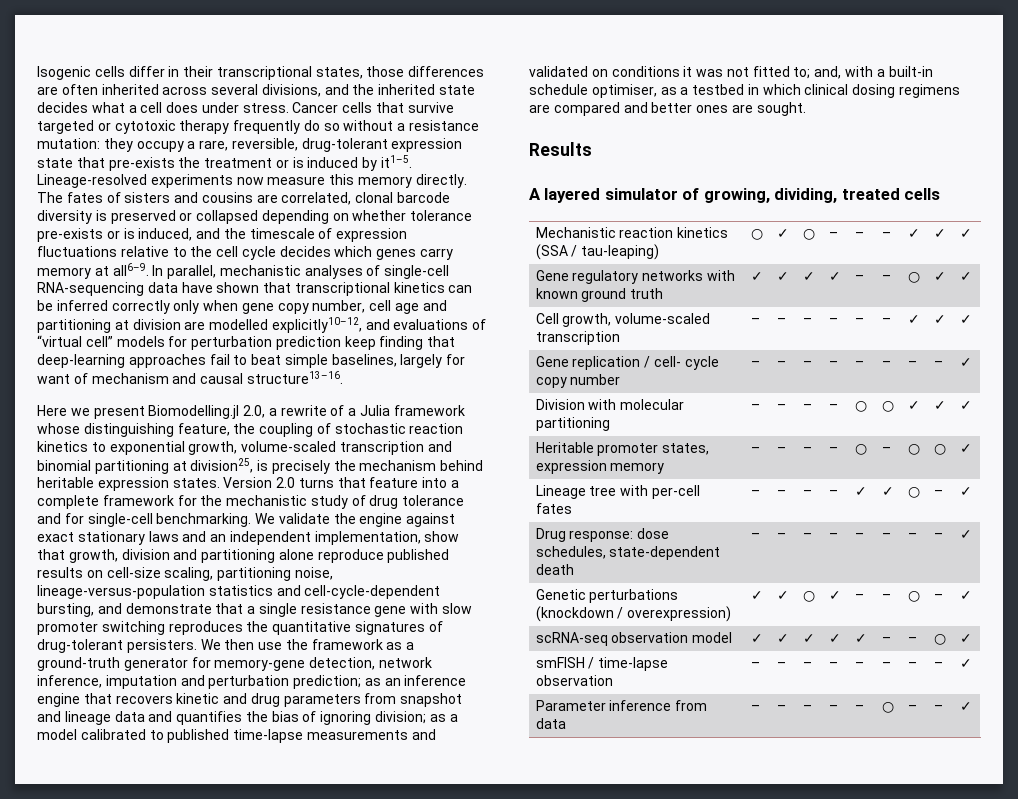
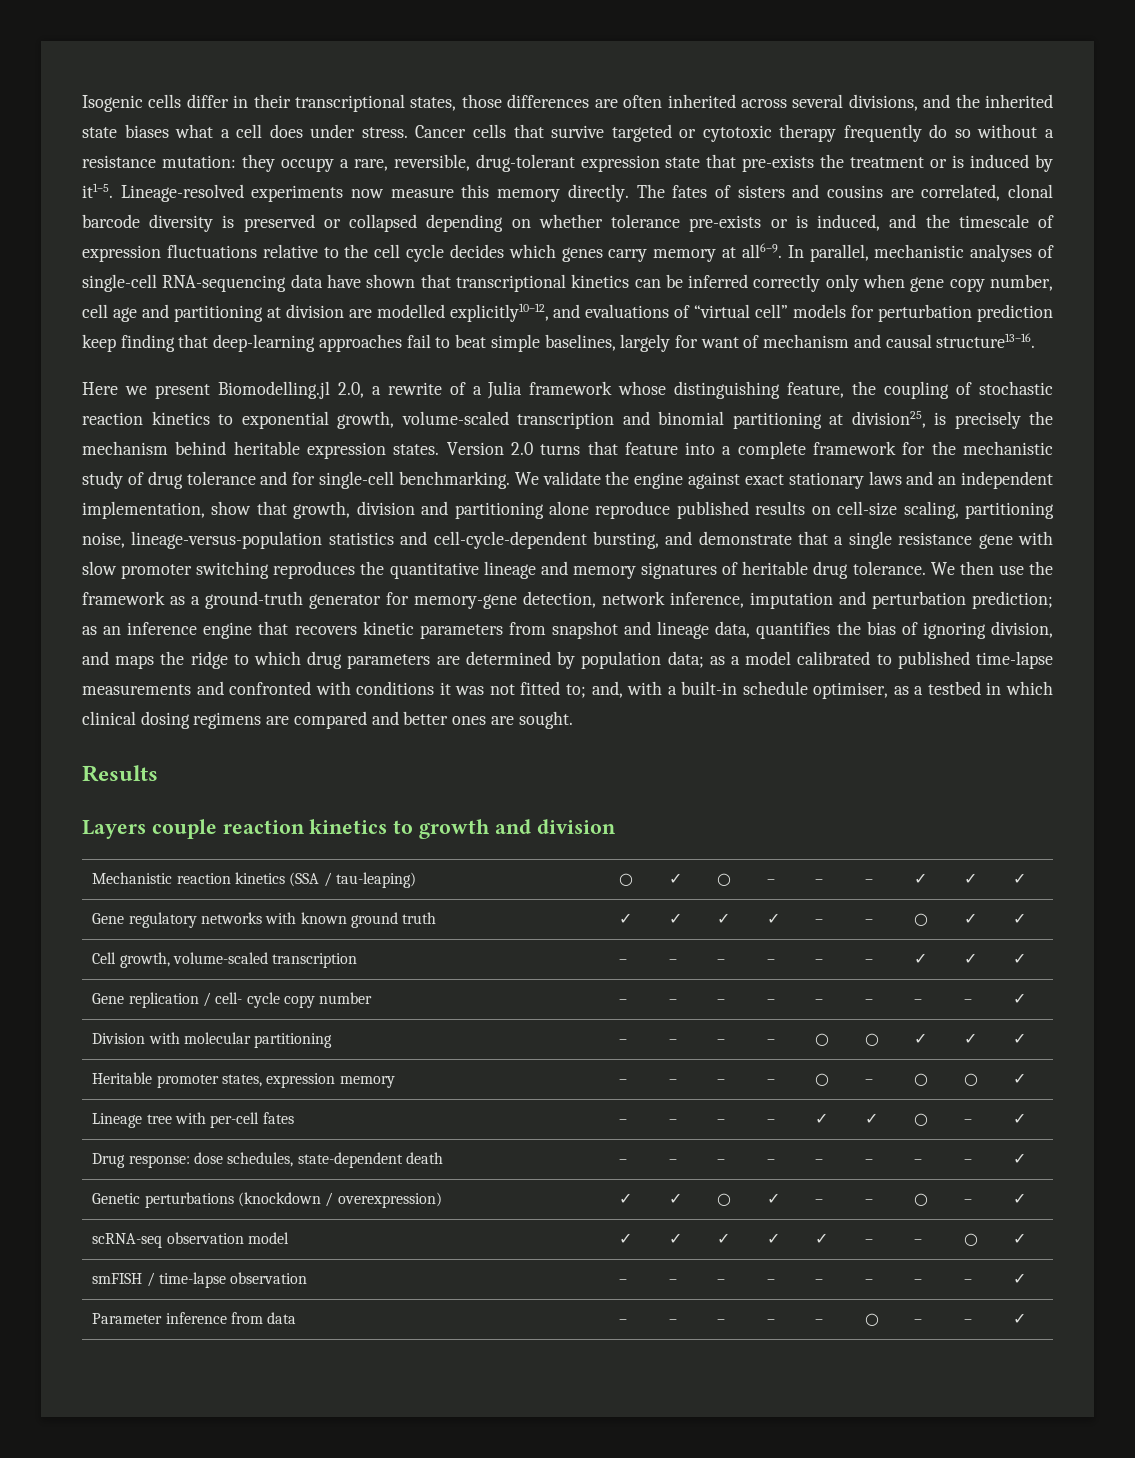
- Isogenic cells differ in their transcriptional states, those differences are often inherited across several divisions, and the inherited state decides what a cell does under stress.
+ Isogenic cells differ in their transcriptional states, those differences are often inherited across several divisions, and the inherited state biases what a cell does under stress.
- We validate the engine against exact stationary laws and an independent implementation, show that growth, division and partitioning alone reproduce published results on cell-size scaling, partitioning noise, lineage-versus-population statistics and cell-cycle-dependent bursting, and demonstrate that a single resistance gene with slow promoter switching reproduces the quantitative signatures of drug-tolerant persisters.
+ We validate the engine against exact stationary laws and an independent implementation, show that growth, division and partitioning alone reproduce published results on cell-size scaling, partitioning noise, lineage-versus-population statistics and cell-cycle-dependent bursting, and demonstrate that a single resistance gene with slow promoter switching reproduces the quantitative lineage and memory signatures of heritable drug tolerance.
- as an inference engine that recovers kinetic and drug parameters from snapshot and lineage data and quantifies the bias of ignoring division;
+ as an inference engine that recovers kinetic parameters from snapshot and lineage data, quantifies the bias of ignoring division, and maps the ridge to which drug parameters are determined by population data;
- as a model calibrated to published time-lapse measurements and validated on conditions it was not fitted to;
+ as a model calibrated to published time-lapse measurements and confronted with conditions it was not fitted to;
- A layered simulator of growing, dividing, treated cells
+ Layers couple reaction kinetics to growth and division

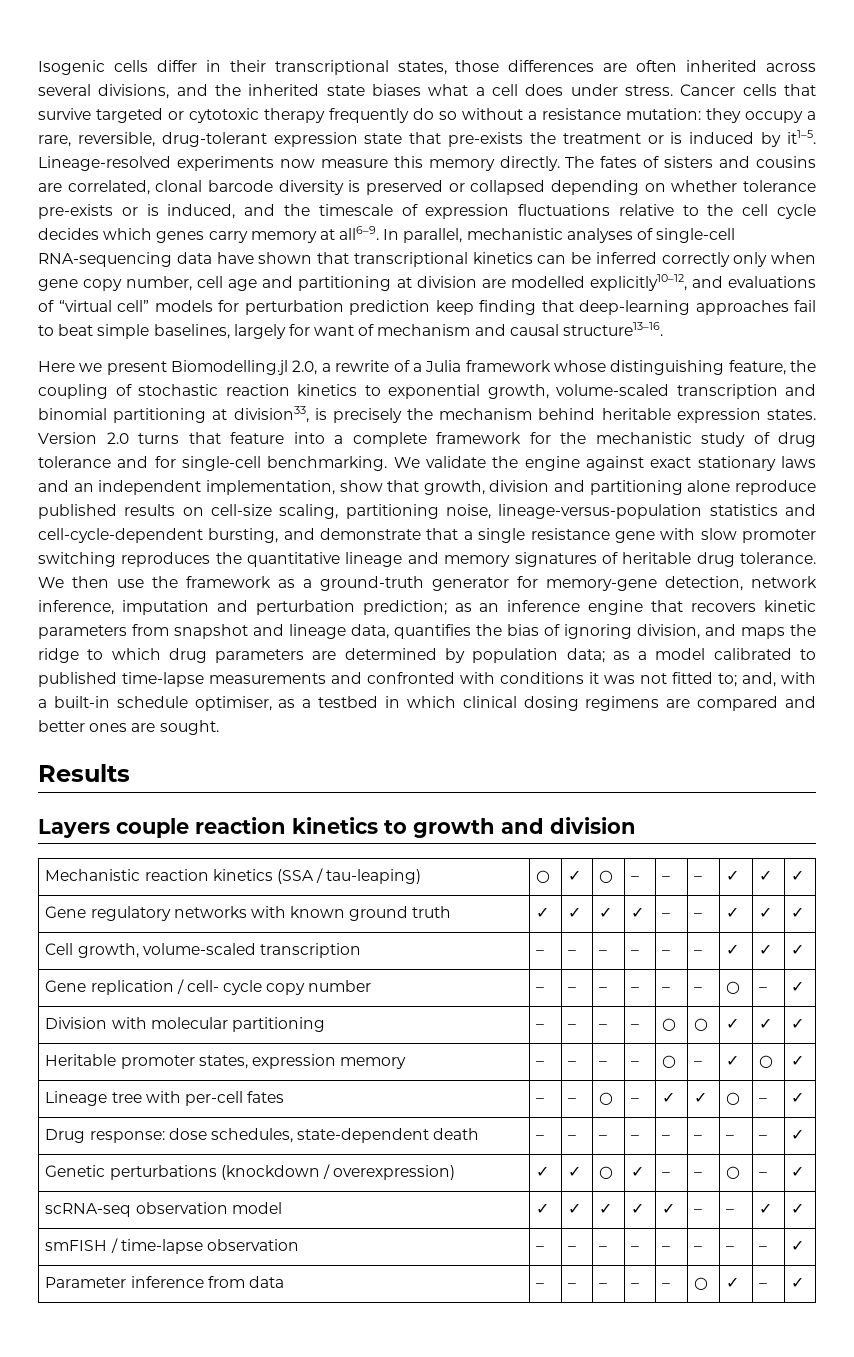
- Here we present Biomodelling.jl 2.0, a rewrite of a Julia framework whose distinguishing feature, the coupling of stochastic reaction kinetics to exponential growth, volume-scaled transcription and binomial partitioning at division25, is precisely the mechanism behind heritable expression states.
+ Here we present Biomodelling.jl 2.0, a rewrite of a Julia framework whose distinguishing feature, the coupling of stochastic reaction kinetics to exponential growth, volume-scaled transcription and binomial partitioning at division33, is precisely the mechanism behind heritable expression states.
- Gene regulatory networks with known ground truth | ✓ | ✓ | ✓ | ✓ | – | – | ○ | ✓ | ✓
+ Gene regulatory networks with known ground truth | ✓ | ✓ | ✓ | ✓ | – | – | ✓ | ✓ | ✓
- Gene replication / cell- cycle copy number | – | – | – | – | – | – | – | – | ✓
+ Gene replication / cell- cycle copy number | – | – | – | – | – | – | ○ | – | ✓
- Heritable promoter states, expression memory | – | – | – | – | ○ | – | ○ | ○ | ✓
+ Heritable promoter states, expression memory | – | – | – | – | ○ | – | ✓ | ○ | ✓
- Lineage tree with per-cell fates | – | – | – | – | ✓ | ✓ | ○ | – | ✓
+ Lineage tree with per-cell fates | – | – | ○ | – | ✓ | ✓ | ○ | – | ✓
- scRNA-seq observation model | ✓ | ✓ | ✓ | ✓ | ✓ | – | – | ○ | ✓
+ scRNA-seq observation model | ✓ | ✓ | ✓ | ✓ | ✓ | – | – | ✓ | ✓
- Parameter inference from data | – | – | – | – | – | ○ | – | – | ✓
+ Parameter inference from data | – | – | – | – | – | ○ | ✓ | – | ✓

